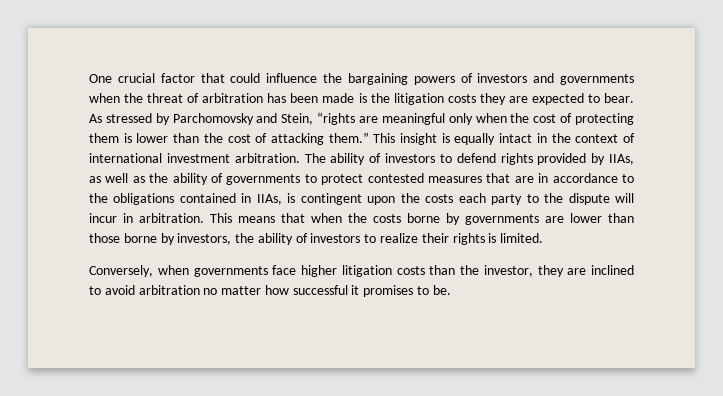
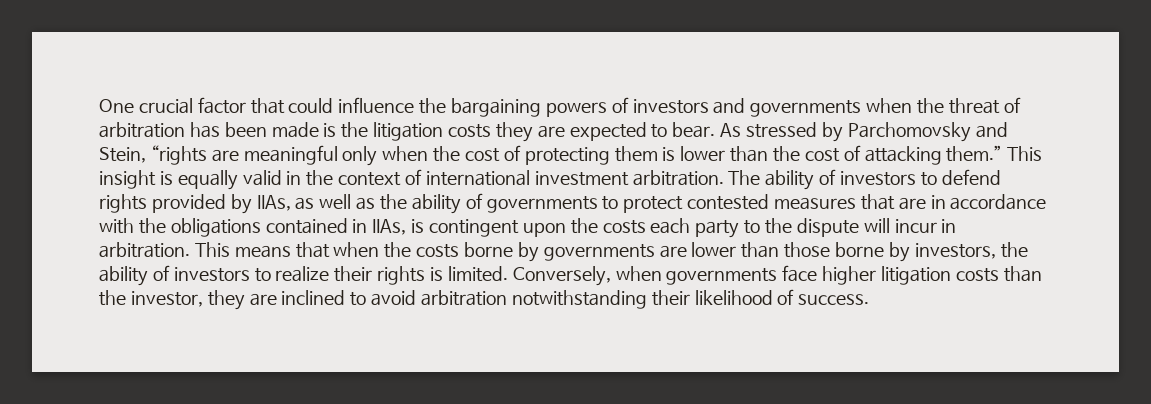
- This insight is equally intact in the context of international investment arbitration.
+ This insight is equally valid in the context of international investment arbitration.
- The ability of investors to defend rights provided by IIAs, as well as the ability of governments to protect contested measures that are in accordance to the obligations contained in IIAs, is contingent upon the costs each party to the dispute will incur in arbitration.
+ The ability of investors to defend rights provided by IIAs, as well as the ability of governments to protect contested measures that are in accordance with the obligations contained in IIAs, is contingent upon the costs each party to the dispute will incur in arbitration.
- This means that when the costs borne by governments are lower than those borne by investors, the ability of investors to realize their rights is limited.
- Conversely, when governments face higher litigation costs than the investor, they are inclined to avoid arbitration no matter how successful it promises to be.
+ This means that when the costs borne by governments are lower than those borne by investors, the ability of investors to realize their rights is limited. Conversely, when governments face higher litigation costs than the investor, they are inclined to avoid arbitration notwithstanding their likelihood of success.

